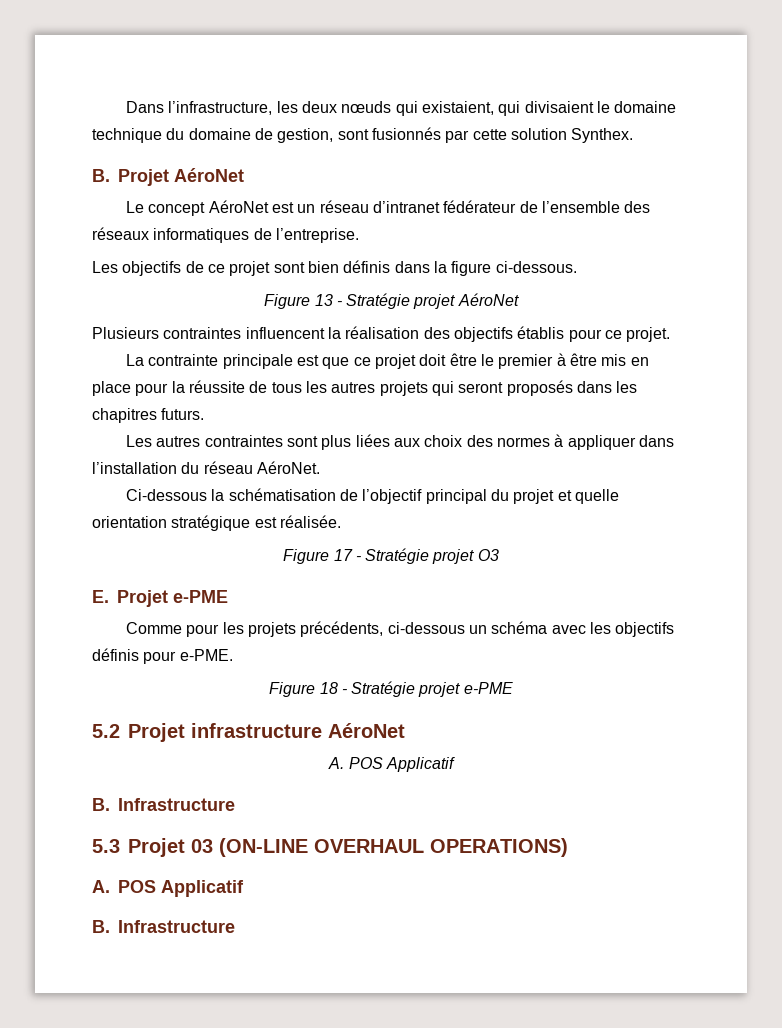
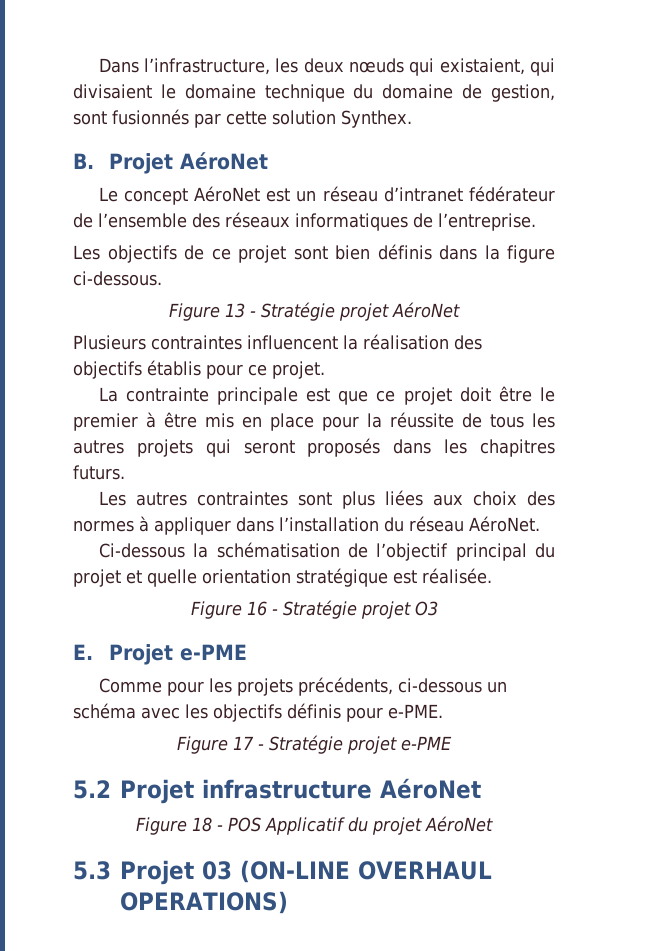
- Figure 17 - Stratégie projet O3
+ Figure 16 - Stratégie projet O3
- Figure 18 - Stratégie projet e-PME
+ Figure 17 - Stratégie projet e-PME
  5.2 Projet infrastructure AéroNet
- A. POS Applicatif
- B. Infrastructure
+ Figure 18 - POS Applicatif du projet AéroNet
  5.3 Projet 03 (ON-LINE OVERHAUL OPERATIONS)
- A. POS Applicatif
- B. Infrastructure

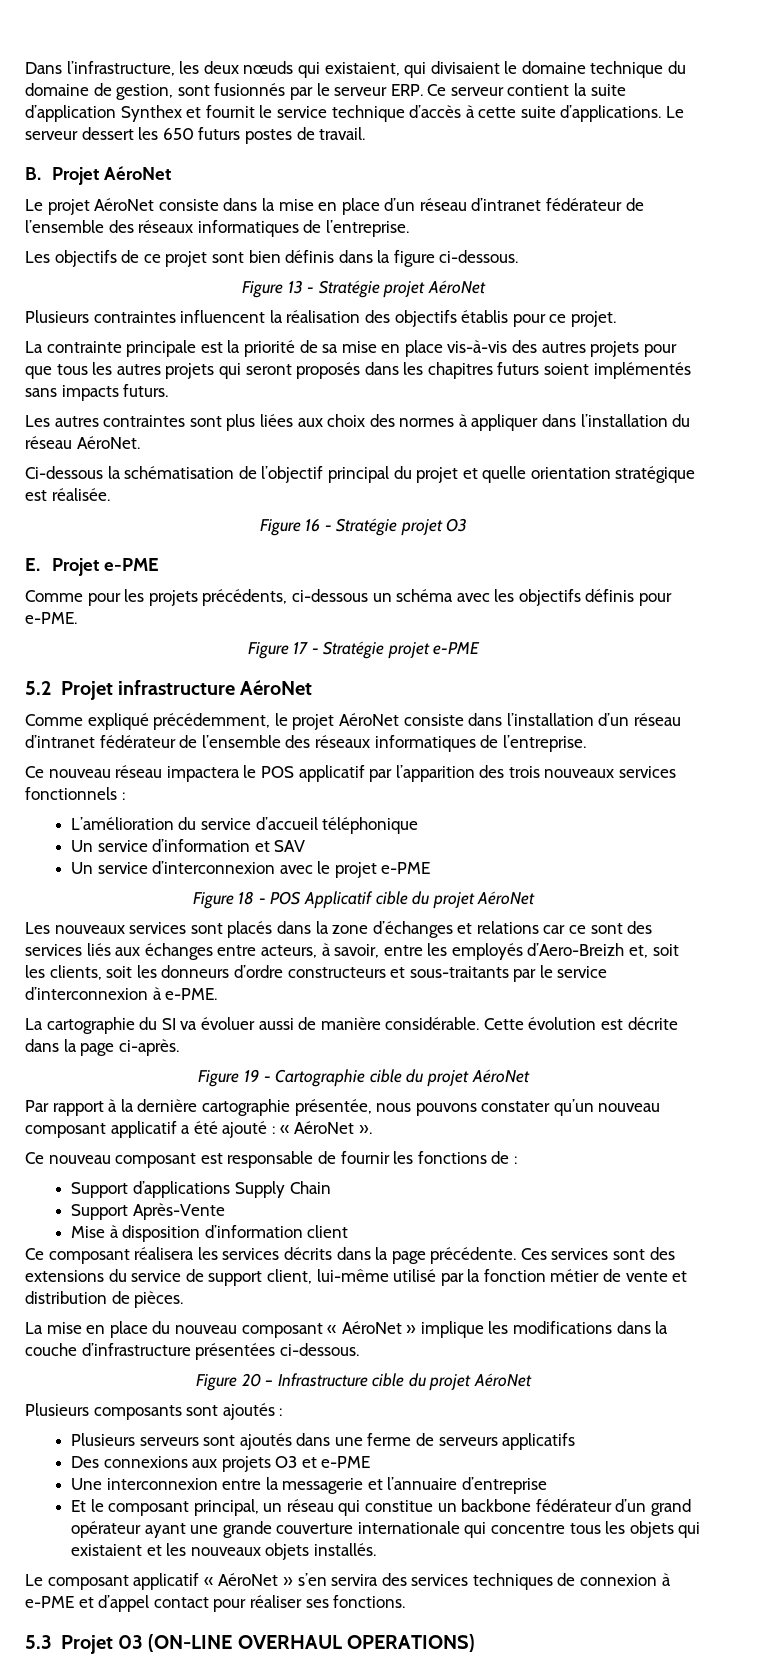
- Dans l’infrastructure, les deux nœuds qui existaient, qui divisaient le domaine technique du domaine de gestion, sont fusionnés par cette solution Synthex.
+ Dans l’infrastructure, les deux nœuds qui existaient, qui divisaient le domaine technique du domaine de gestion, sont fusionnés par le serveur ERP. Ce serveur contient la suite d’application Synthex et fournit le service technique d’accès à cette suite d’applications. Le serveur dessert les 650 futurs postes de travail.
  B. Projet AéroNet
- Le concept AéroNet est un réseau d’intranet fédérateur de l’ensemble des réseaux informatiques de l’entreprise.
+ Le projet AéroNet consiste dans la mise en place d’un réseau d’intranet fédérateur de l’ensemble des réseaux informatiques de l’entreprise.
- La contrainte principale est que ce projet doit être le premier à être mis en place pour la réussite de tous les autres projets qui seront proposés dans les chapitres futurs.
+ La contrainte principale est la priorité de sa mise en place vis-à-vis des autres projets pour que tous les autres projets qui seront proposés dans les chapitres futurs soient implémentés sans impacts futurs.
+ Comme expliqué précédemment, le projet AéroNet consiste dans l’installation d’un réseau d’intranet fédérateur de l’ensemble des réseaux informatiques de l’entreprise.
+ Ce nouveau réseau impactera le POS applicatif par l’apparition des trois nouveaux services fonctionnels :
+ L’amélioration du service d’accueil téléphonique
+ Un service d’information et SAV
+ Un service d’interconnexion avec le projet e-PME
- Figure 18 - POS Applicatif du projet AéroNet
+ Figure 18 - POS Applicatif cible du projet AéroNet
+ Les nouveaux services sont placés dans la zone d’échanges et relations car ce sont des services liés aux échanges entre acteurs, à savoir, entre les employés d’Aero-Breizh et, soit les clients, soit les donneurs d’ordre constructeurs et sous-traitants par le service d’interconnexion à e-PME.
+ La cartographie du SI va évoluer aussi de manière considérable. Cette évolution est décrite dans la page ci-après.
+ Figure 19 - Cartographie cible du projet AéroNet
+ Par rapport à la dernière cartographie présentée, nous pouvons constater qu’un nouveau composant applicatif a été ajouté : « AéroNet ».
+ Ce nouveau composant est responsable de fournir les fonctions de :
+ Support d’applications Supply Chain
+ Support Après-Vente
+ Mise à disposition d’information client
+ Ce composant réalisera les services décrits dans la page précédente. Ces services sont des extensions du service de support client, lui-même utilisé par la fonction métier de vente et distribution de pièces.
+ La mise en place du nouveau composant « AéroNet » implique les modifications dans la couche d’infrastructure présentées ci-dessous.
+ Figure 20 – Infrastructure cible du projet AéroNet
+ Plusieurs composants sont ajoutés :
+ Plusieurs serveurs sont ajoutés dans une ferme de serveurs applicatifs
+ Des connexions aux projets O3 et e-PME
+ Une interconnexion entre la messagerie et l’annuaire d’entreprise
+ Et le composant principal, un réseau qui constitue un backbone fédérateur d’un grand opérateur ayant une grande couverture internationale qui concentre tous les objets qui existaient et les nouveaux objets installés.
+ Le composant applicatif « AéroNet » s’en servira des services techniques de connexion à e-PME et d’appel contact pour réaliser ses fonctions.

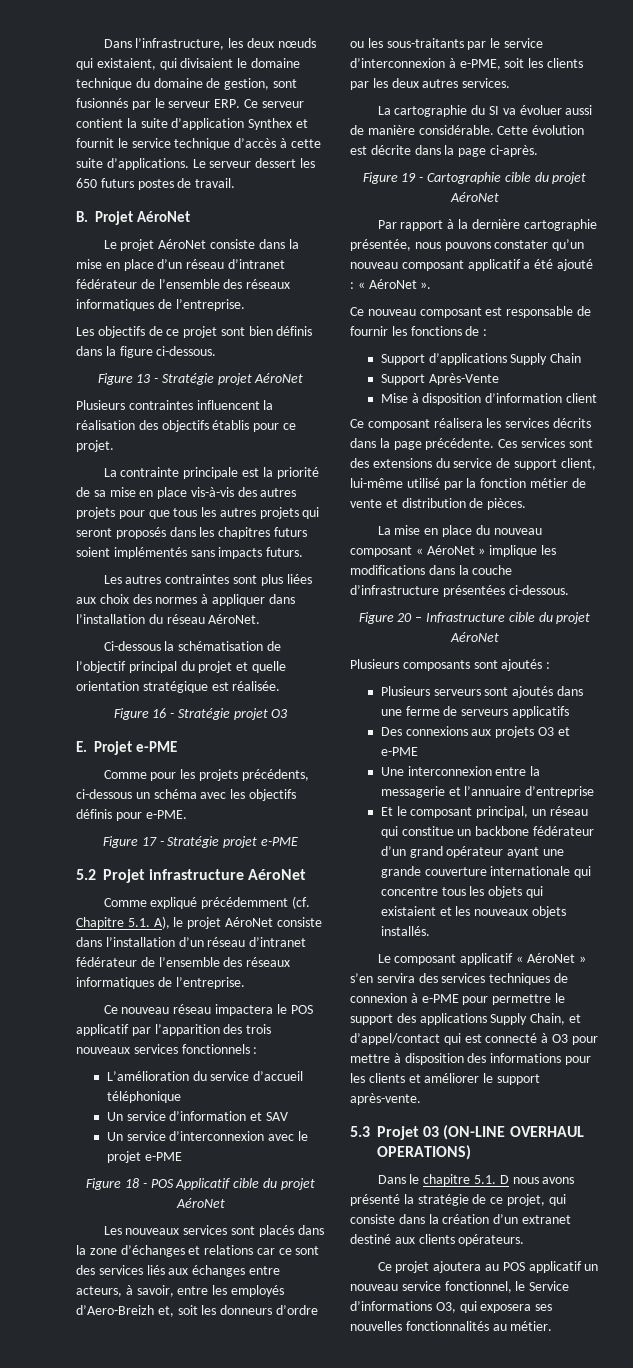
- Comme expliqué précédemment, le projet AéroNet consiste dans l’installation d’un réseau d’intranet fédérateur de l’ensemble des réseaux informatiques de l’entreprise.
+ Comme expliqué précédemment (cf. Chapitre 5.1. A), le projet AéroNet consiste dans l’installation d’un réseau d’intranet fédérateur de l’ensemble des réseaux informatiques de l’entreprise.
- Les nouveaux services sont placés dans la zone d’échanges et relations car ce sont des services liés aux échanges entre acteurs, à savoir, entre les employés d’Aero-Breizh et, soit les clients, soit les donneurs d’ordre constructeurs et sous-traitants par le service d’interconnexion à e-PME.
+ Les nouveaux services sont placés dans la zone d’échanges et relations car ce sont des services liés aux échanges entre acteurs, à savoir, entre les employés d’Aero-Breizh et, soit les donneurs d’ordre ou les sous-traitants par le service d’interconnexion à e-PME, soit les clients par les deux autres services.
- Le composant applicatif « AéroNet » s’en servira des services techniques de connexion à e-PME et d’appel contact pour réaliser ses fonctions.
+ Le composant applicatif « AéroNet » s’en servira des services techniques de connexion à e-PME pour permettre le support des applications Supply Chain, et d’appel/contact qui est connecté à O3 pour mettre à disposition des informations pour les clients et améliorer le support après-vente.
+ Dans le chapitre 5.1. D nous avons présenté la stratégie de ce projet, qui consiste dans la création d’un extranet destiné aux clients opérateurs.
+ Ce projet ajoutera au POS applicatif un nouveau service fonctionnel, le Service d’informations O3, qui exposera ses nouvelles fonctionnalités au métier.

